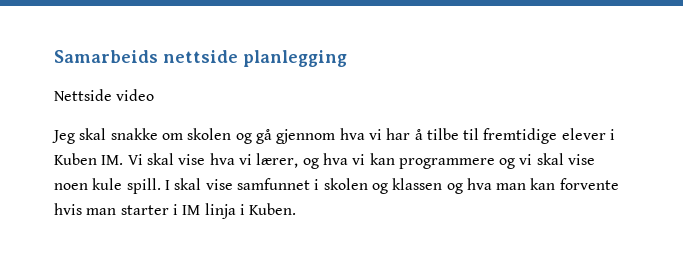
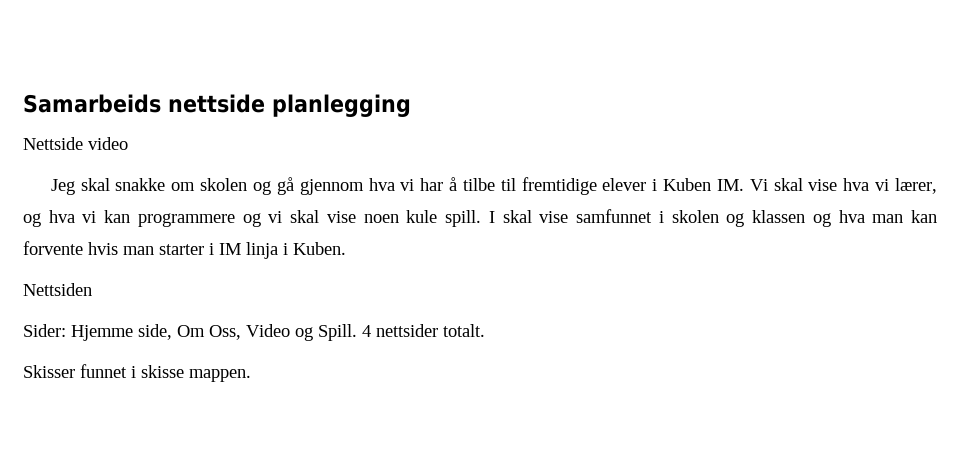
+ Nettsiden
+ Sider: Hjemme side, Om Oss, Video og Spill. 4 nettsider totalt.
+ Skisser funnet i skisse mappen.

